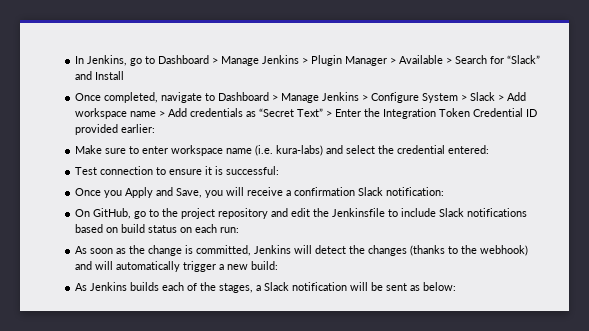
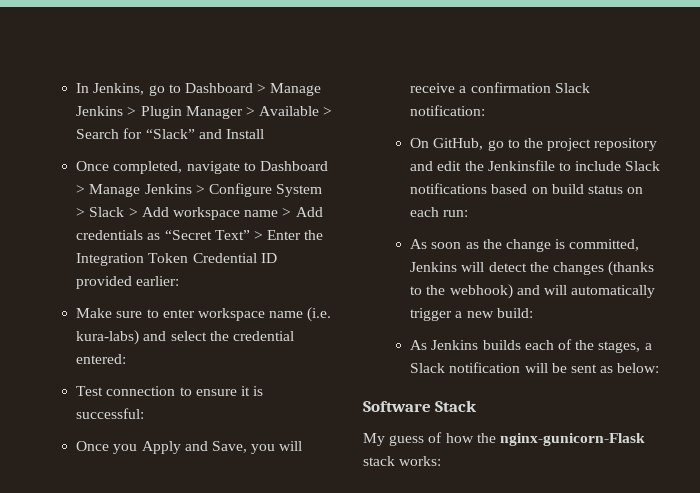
+ Software Stack
+ My guess of how the nginx-gunicorn-Flask stack works:

